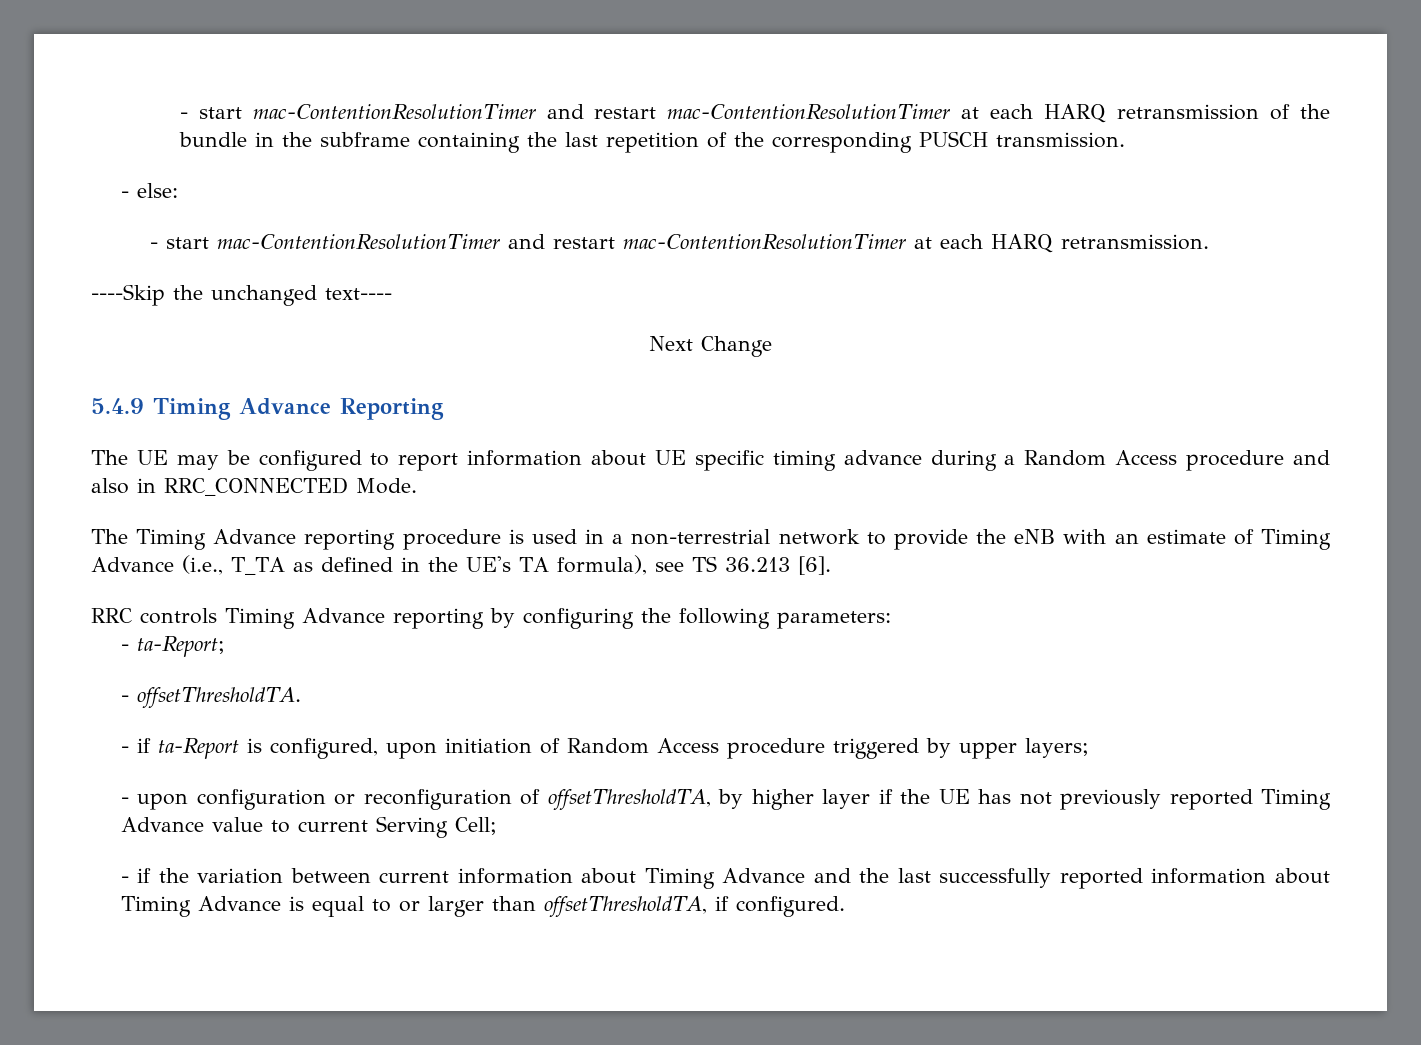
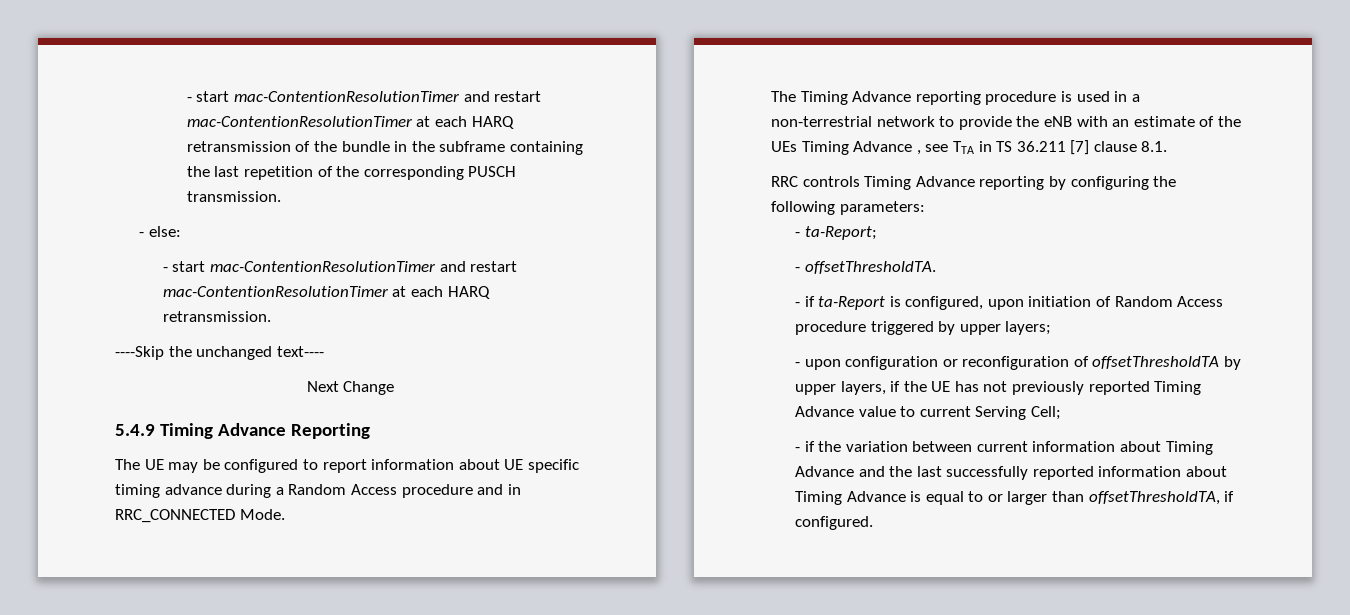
- The UE may be configured to report information about UE specific timing advance during a Random Access procedure and also in RRC_CONNECTED Mode.
+ The UE may be configured to report information about UE specific timing advance during a Random Access procedure and in RRC_CONNECTED Mode.
- The Timing Advance reporting procedure is used in a non-terrestrial network to provide the eNB with an estimate of Timing Advance (i.e., T_TA as defined in the UE's TA formula), see TS 36.213 [6].
+ The Timing Advance reporting procedure is used in a non-terrestrial network to provide the eNB with an estimate of the UEs Timing Advance , see TTA in TS 36.211 [7] clause 8.1.
- - upon configuration or reconfiguration of offsetThresholdTA, by higher layer if the UE has not previously reported Timing Advance value to current Serving Cell;
+ - upon configuration or reconfiguration of offsetThresholdTA by upper layers, if the UE has not previously reported Timing Advance value to current Serving Cell;

